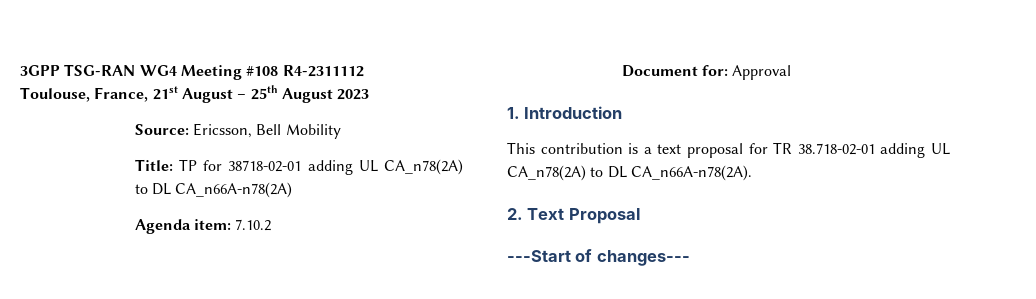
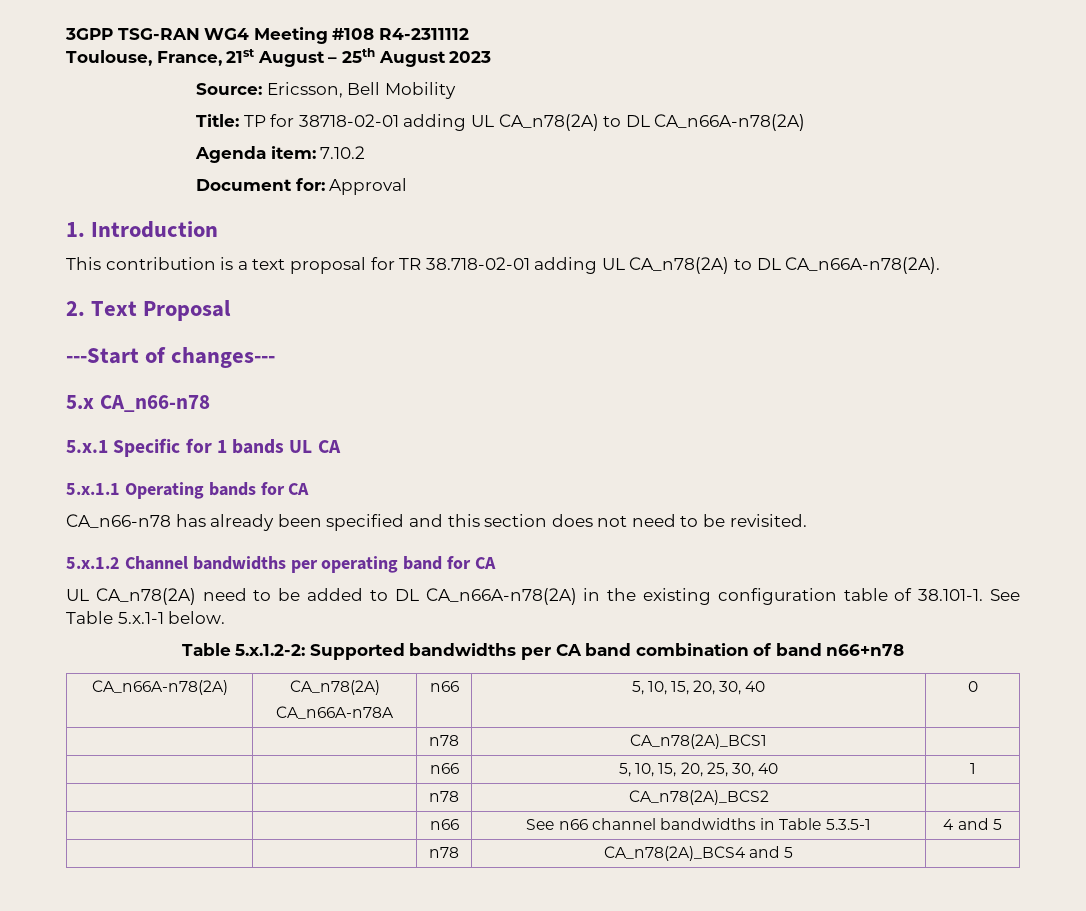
+ 5.x CA_n66-n78
+ 5.x.1 Specific for 1 bands UL CA
+ 5.x.1.1 Operating bands for CA
+ CA_n66-n78 has already been specified and this section does not need to be revisited.
+ 5.x.1.2 Channel bandwidths per operating band for CA
+ UL CA_n78(2A) need to be added to DL CA_n66A-n78(2A) in the existing configuration table of 38.101-1. See Table 5.x.1-1 below.
+ Table 5.x.1.2-2: Supported bandwidths per CA band combination of band n66+n78
+ CA_n66A-n78(2A) | CA_n78(2A)
+ CA_n66A-n78A | n66 | 5, 10, 15, 20, 30, 40 | 0
+ | | n78 | CA_n78(2A)_BCS1 |
+ | | n66 | 5, 10, 15, 20, 25, 30, 40 | 1
+ | | n78 | CA_n78(2A)_BCS2 |
+ | | n66 | See n66 channel bandwidths in Table 5.3.5-1 | 4 and 5
+ | | n78 | CA_n78(2A)_BCS4 and 5 |

